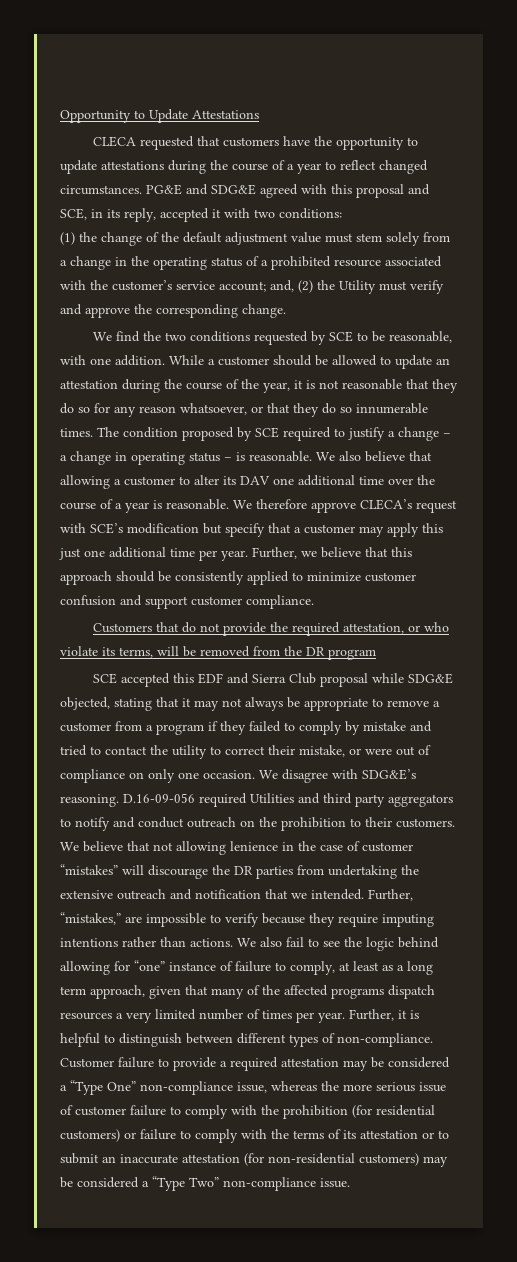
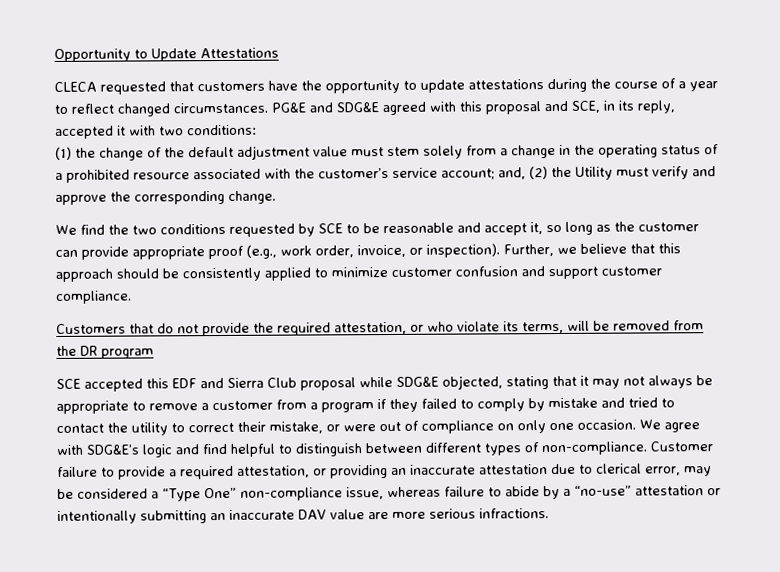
- We find the two conditions requested by SCE to be reasonable, with one addition. While a customer should be allowed to update an attestation during the course of the year, it is not reasonable that they do so for any reason whatsoever, or that they do so innumerable times. The condition proposed by SCE required to justify a change – a change in operating status – is reasonable. We also believe that allowing a customer to alter its DAV one additional time over the course of a year is reasonable. We therefore approve CLECA’s request with SCE’s modification but specify that a customer may apply this just one additional time per year.
+ We find the two conditions requested by SCE to be reasonable and accept it, so long as the customer can provide appropriate proof (e.g., work order, invoice, or inspection).
- We disagree with SDG&E’s reasoning. D.16-09-056 required Utilities and third party aggregators to notify and conduct outreach on the prohibition to their customers. We believe that not allowing lenience in the case of customer “mistakes” will discourage the DR parties from undertaking the extensive outreach and notification that we intended. Further, “mistakes,” are impossible to verify because they require imputing intentions rather than actions. We also fail to see the logic behind allowing for “one” instance of failure to comply, at least as a long term approach, given that many of the affected programs dispatch resources a very limited number of times per year. Further, it is helpful to distinguish between different types of non-compliance.
+ We agree with SDG&E’s logic and find helpful to distinguish between different types of non-compliance.
- Customer failure to provide a required attestation may be considered a “Type One” non-compliance issue, whereas the more serious issue of customer failure to comply with the prohibition (for residential customers) or failure to comply with the terms of its attestation or to submit an inaccurate attestation (for non-residential customers) may be considered a “Type Two” non-compliance issue.
+ Customer failure to provide a required attestation, or providing an inaccurate attestation due to clerical error, may be considered a “Type One” non-compliance issue, whereas failure to abide by a “no-use” attestation or intentionally submitting an inaccurate DAV value are more serious infractions.

